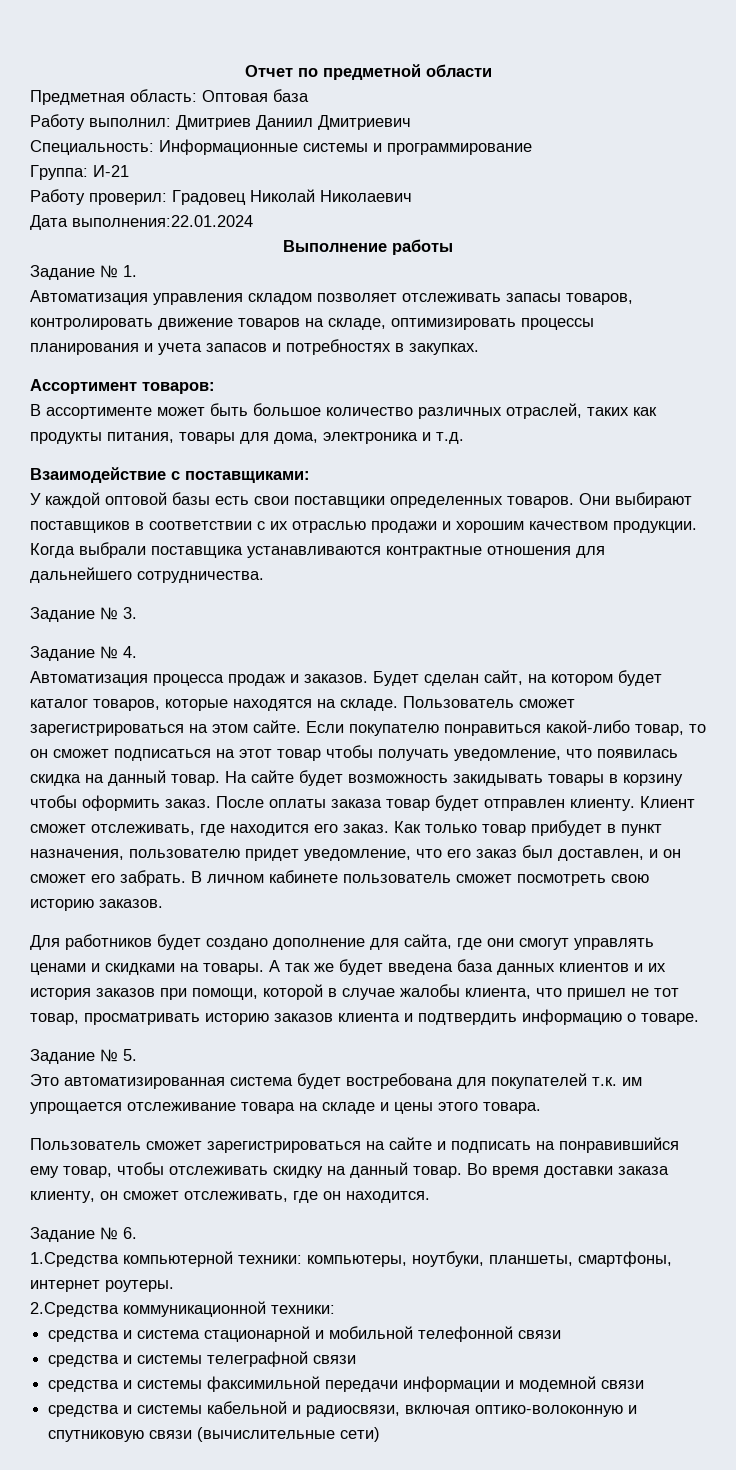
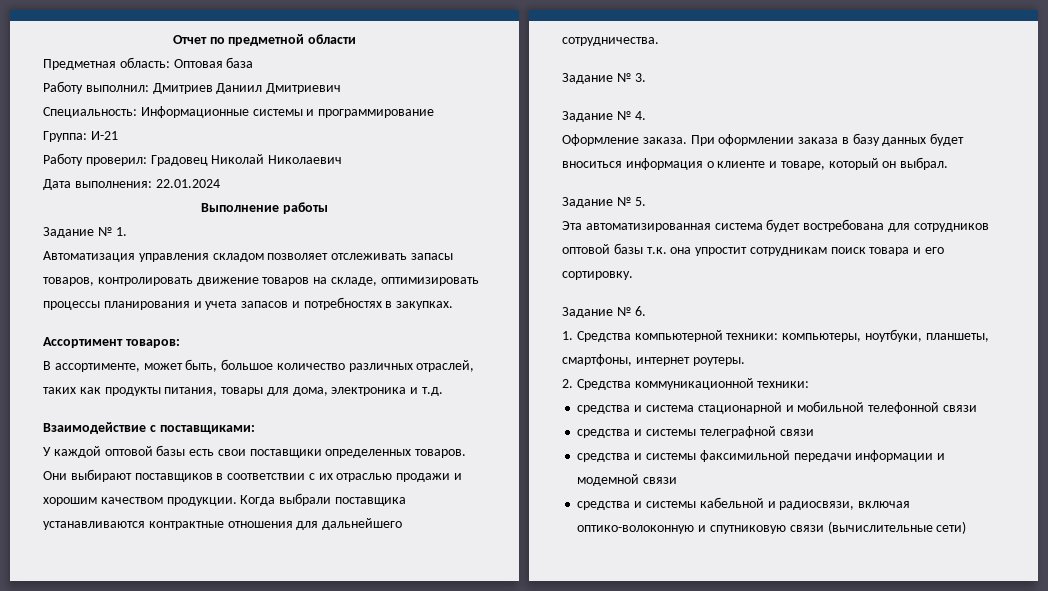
- Дата выполнения:22.01.2024
+ Дата выполнения: 22.01.2024
- В ассортименте может быть большое количество различных отраслей, таких как продукты питания, товары для дома, электроника и т.д.
+ В ассортименте, может быть, большое количество различных отраслей, таких как продукты питания, товары для дома, электроника и т.д.
- Автоматизация процесса продаж и заказов. Будет сделан сайт, на котором будет каталог товаров, которые находятся на складе. Пользователь сможет зарегистрироваться на этом сайте. Если покупателю понравиться какой-либо товар, то он сможет подписаться на этот товар чтобы получать уведомление, что появилась скидка на данный товар. На сайте будет возможность закидывать товары в корзину чтобы оформить заказ. После оплаты заказа товар будет отправлен клиенту. Клиент сможет отслеживать, где находится его заказ. Как только товар прибудет в пункт назначения, пользователю придет уведомление, что его заказ был доставлен, и он сможет его забрать. В личном кабинете пользователь сможет посмотреть свою историю заказов.
- Для работников будет создано дополнение для сайта, где они смогут управлять ценами и скидками на товары. А так же будет введена база данных клиентов и их история заказов при помощи, которой в случае жалобы клиента, что пришел не тот товар, просматривать историю заказов клиента и подтвердить информацию о товаре.
+ Оформление заказа. При оформлении заказа в базу данных будет вноситься информация о клиенте и товаре, который он выбрал.
- Это автоматизированная система будет востребована для покупателей т.к. им упрощается отслеживание товара на складе и цены этого товара.
- Пользователь сможет зарегистрироваться на сайте и подписать на понравившийся ему товар, чтобы отслеживать скидку на данный товар. Во время доставки заказа клиенту, он сможет отслеживать, где он находится.
+ Эта автоматизированная система будет востребована для сотрудников оптовой базы т.к. она упростит сотрудникам поиск товара и его сортировку.
- 1.Средства компьютерной техники: компьютеры, ноутбуки, планшеты, смартфоны, интернет роутеры.
+ 1. Средства компьютерной техники: компьютеры, ноутбуки, планшеты, смартфоны, интернет роутеры.
- 2.Средства коммуникационной техники:
+ 2. Средства коммуникационной техники:

